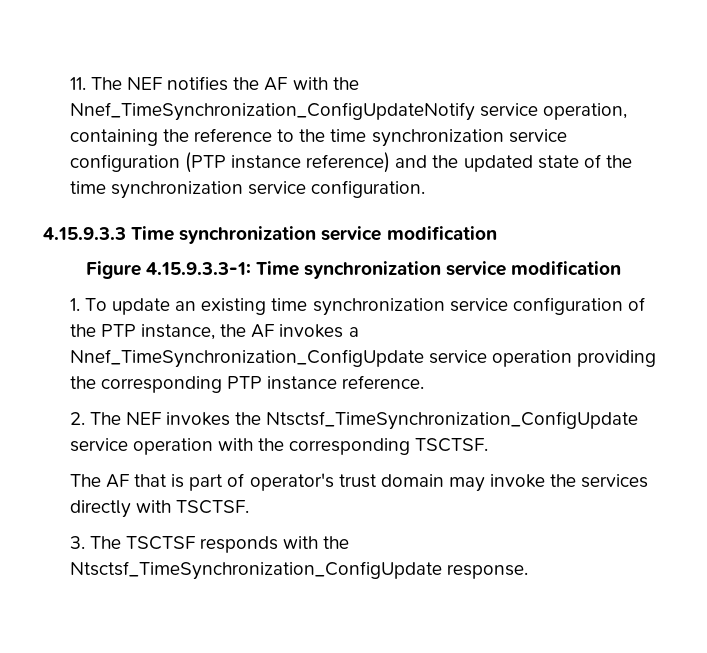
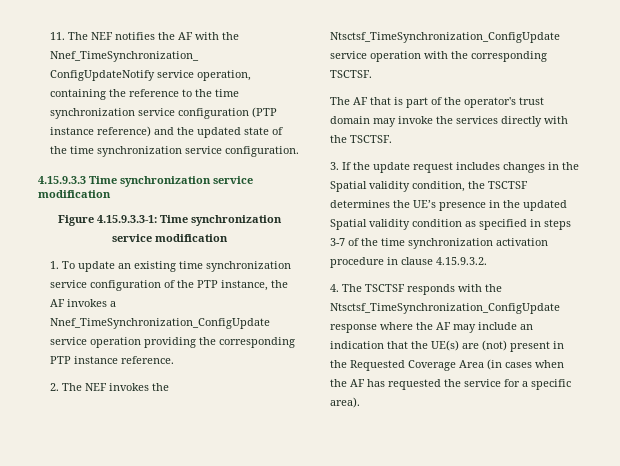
- The AF that is part of operator's trust domain may invoke the services directly with TSCTSF.
+ The AF that is part of the operator's trust domain may invoke the services directly with the TSCTSF.
- 3. The TSCTSF responds with the Ntsctsf_TimeSynchronization_ConfigUpdate response.
+ 3. If the update request includes changes in the Spatial validity condition, the TSCTSF determines the UE’s presence in the updated Spatial validity condition as specified in steps 3-7 of the time synchronization activation procedure in clause 4.15.9.3.2.
+ 4. The TSCTSF responds with the Ntsctsf_TimeSynchronization_ConfigUpdate response where the AF may include an indication that the UE(s) are (not) present in the Requested Coverage Area (in cases when the AF has requested the service for a specific area).

